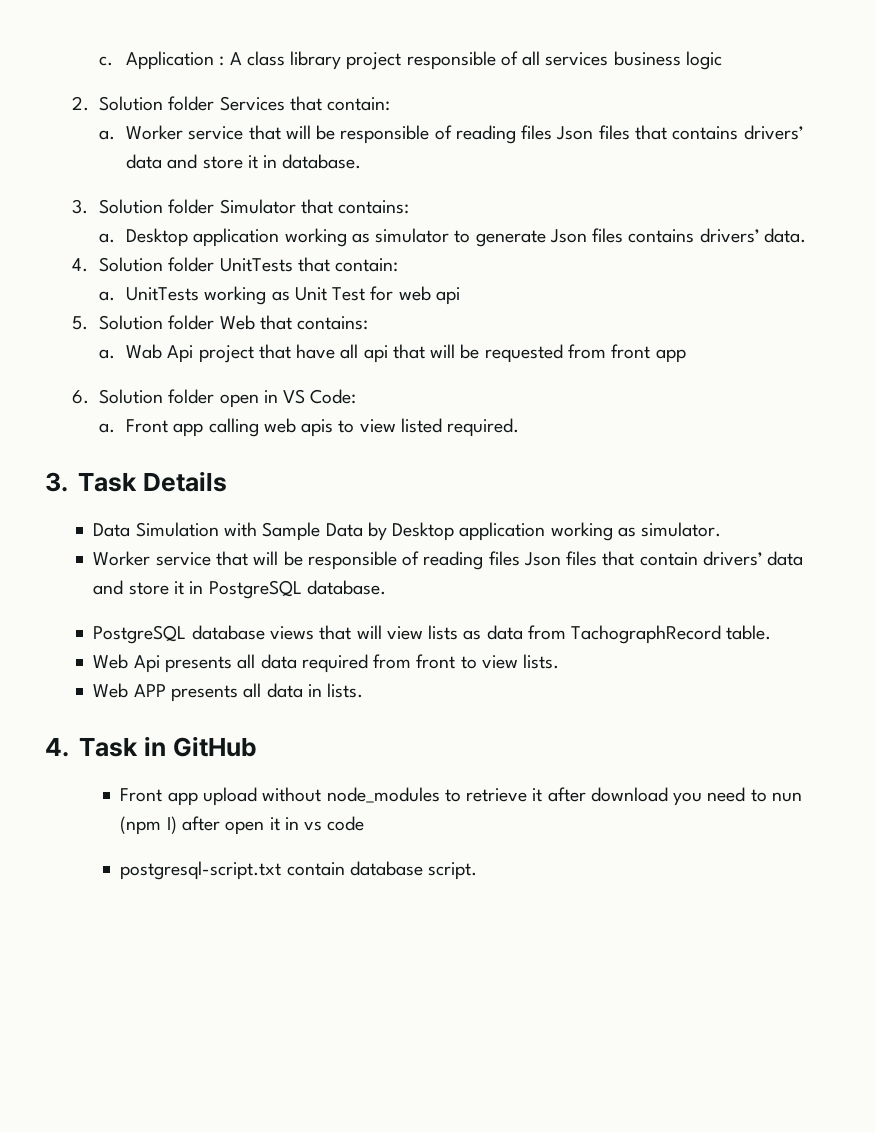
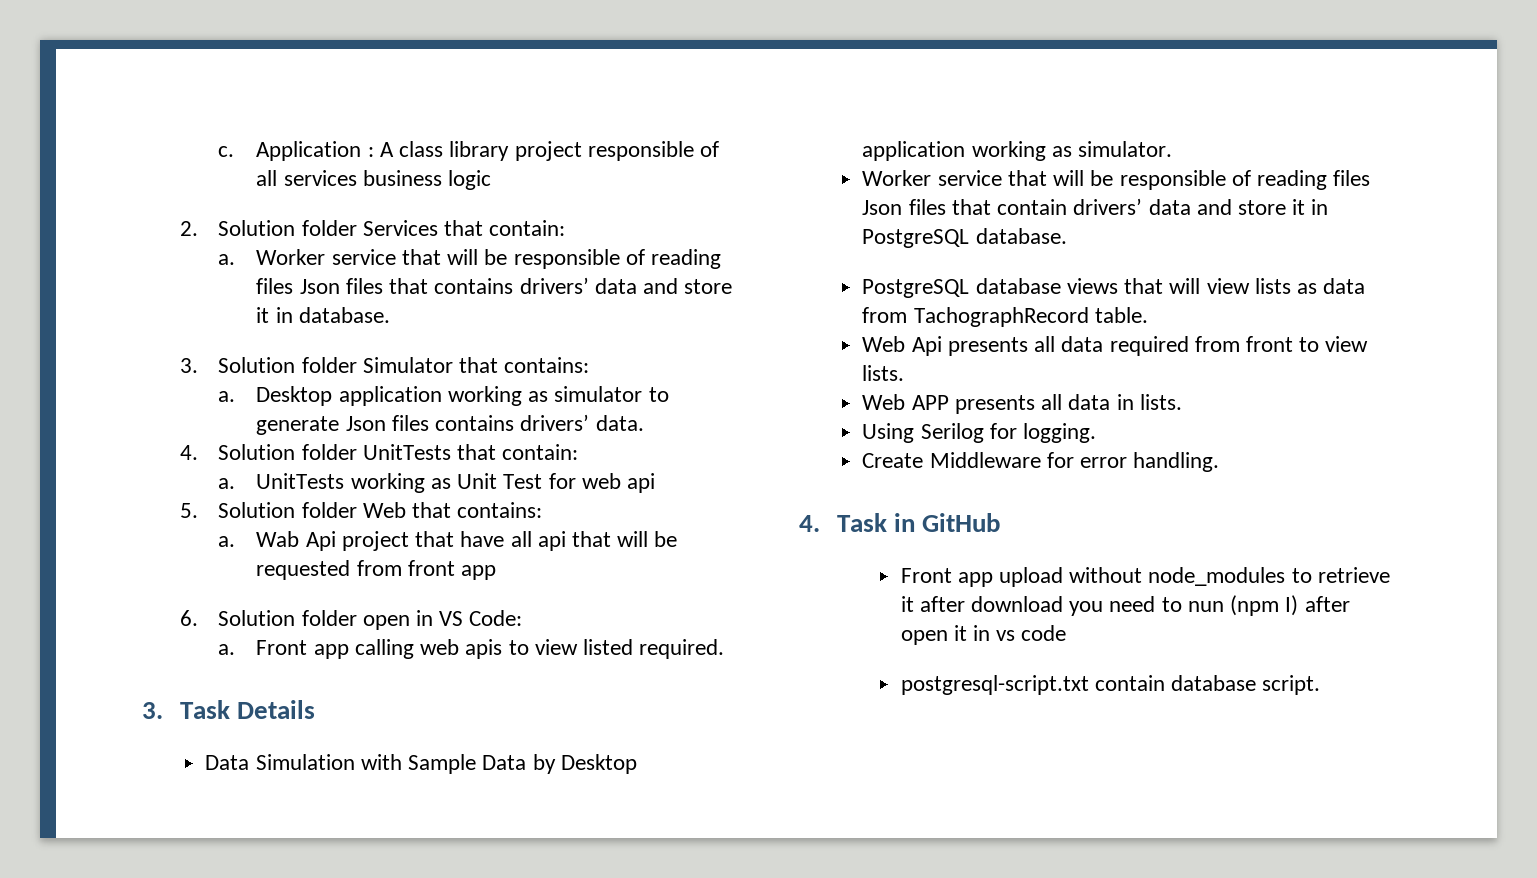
+ Using Serilog for logging.
+ Create Middleware for error handling.

